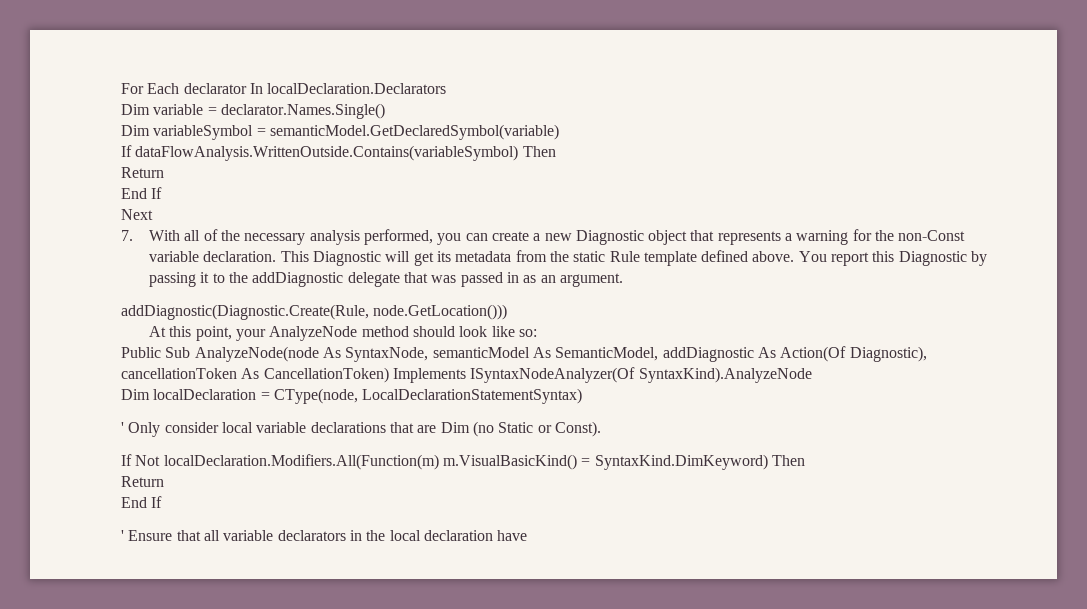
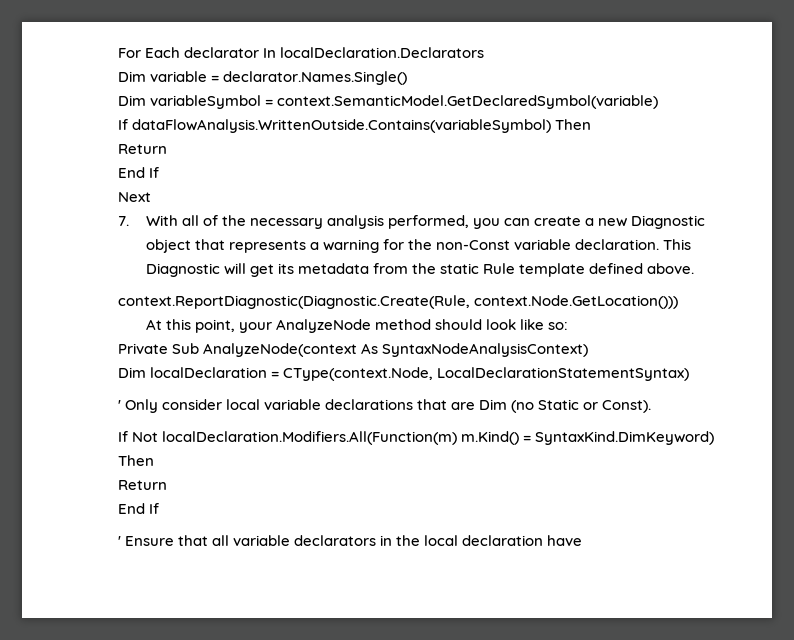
- Dim variableSymbol = semanticModel.GetDeclaredSymbol(variable)
+ Dim variableSymbol = context.SemanticModel.GetDeclaredSymbol(variable)
- This Diagnostic will get its metadata from the static Rule template defined above. You report this Diagnostic by passing it to the addDiagnostic delegate that was passed in as an argument.
- addDiagnostic(Diagnostic.Create(Rule, node.GetLocation()))
+ This Diagnostic will get its metadata from the static Rule template defined above.
+ context.ReportDiagnostic(Diagnostic.Create(Rule, context.Node.GetLocation()))
- Public Sub AnalyzeNode(node As SyntaxNode, semanticModel As SemanticModel, addDiagnostic As Action(Of Diagnostic), cancellationToken As CancellationToken) Implements ISyntaxNodeAnalyzer(Of SyntaxKind).AnalyzeNode
+ Private Sub AnalyzeNode(context As SyntaxNodeAnalysisContext)
- Dim localDeclaration = CType(node, LocalDeclarationStatementSyntax)
+ Dim localDeclaration = CType(context.Node, LocalDeclarationStatementSyntax)
- If Not localDeclaration.Modifiers.All(Function(m) m.VisualBasicKind() = SyntaxKind.DimKeyword) Then
+ If Not localDeclaration.Modifiers.All(Function(m) m.Kind() = SyntaxKind.DimKeyword) Then

